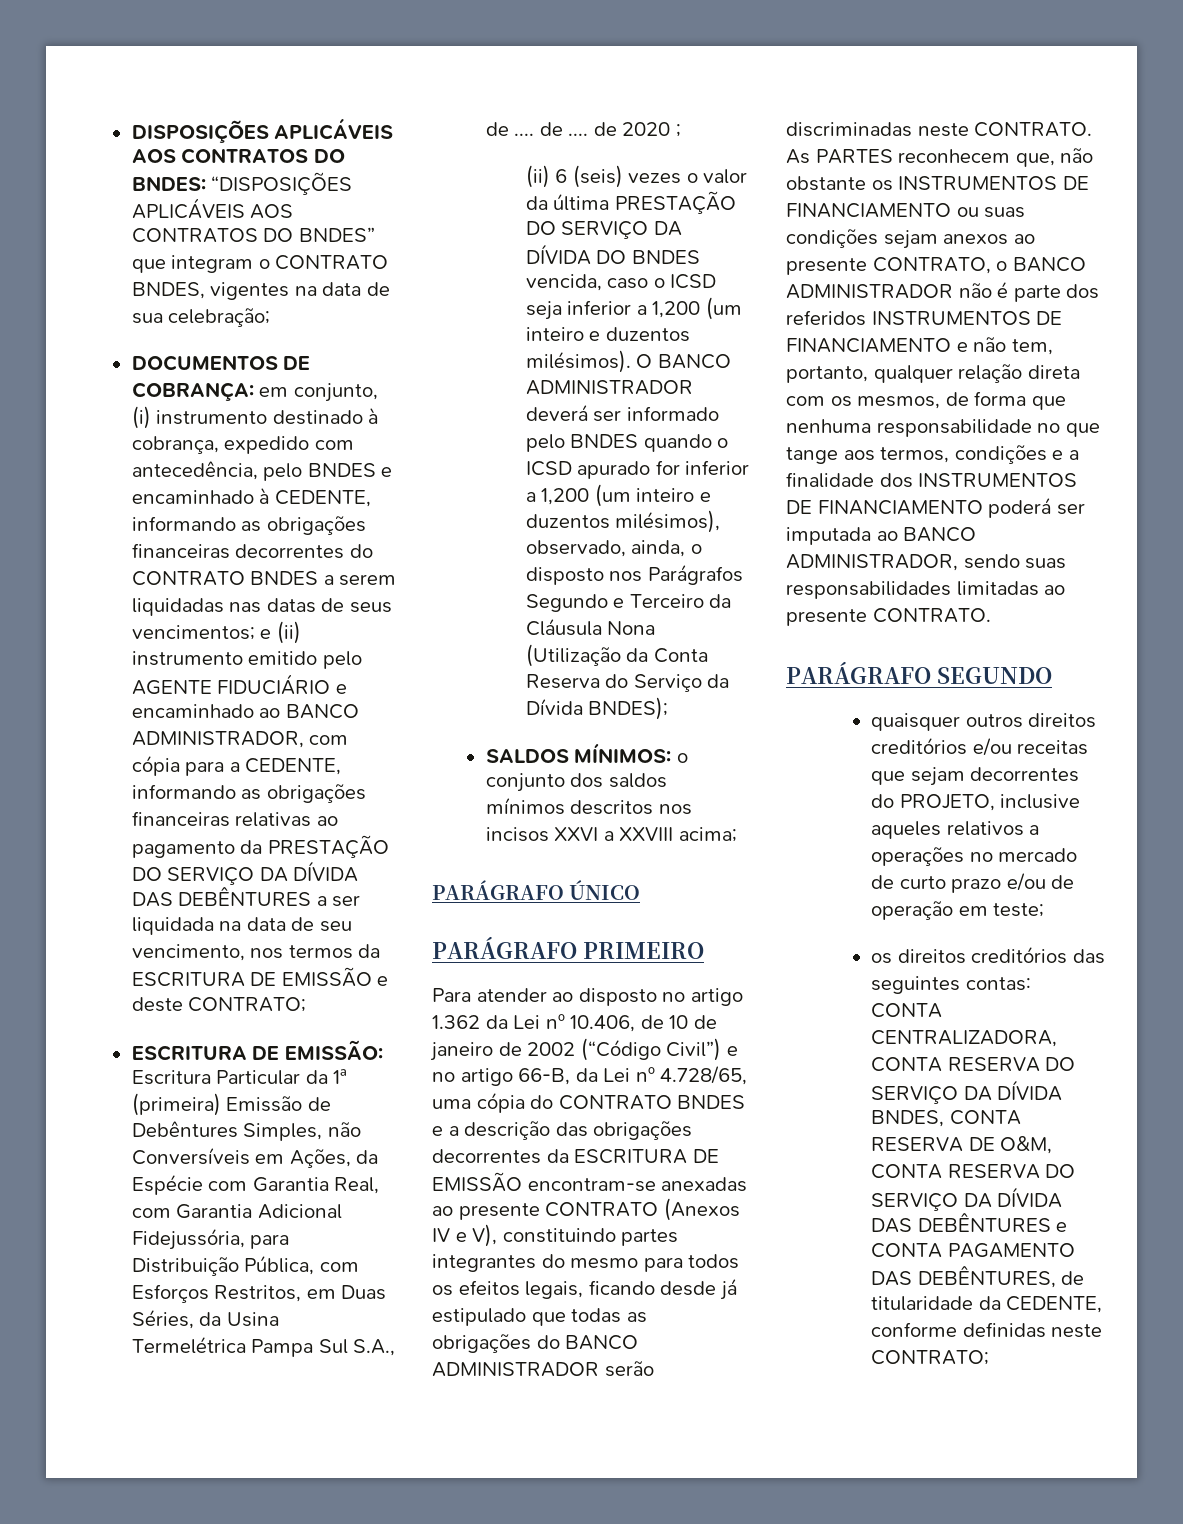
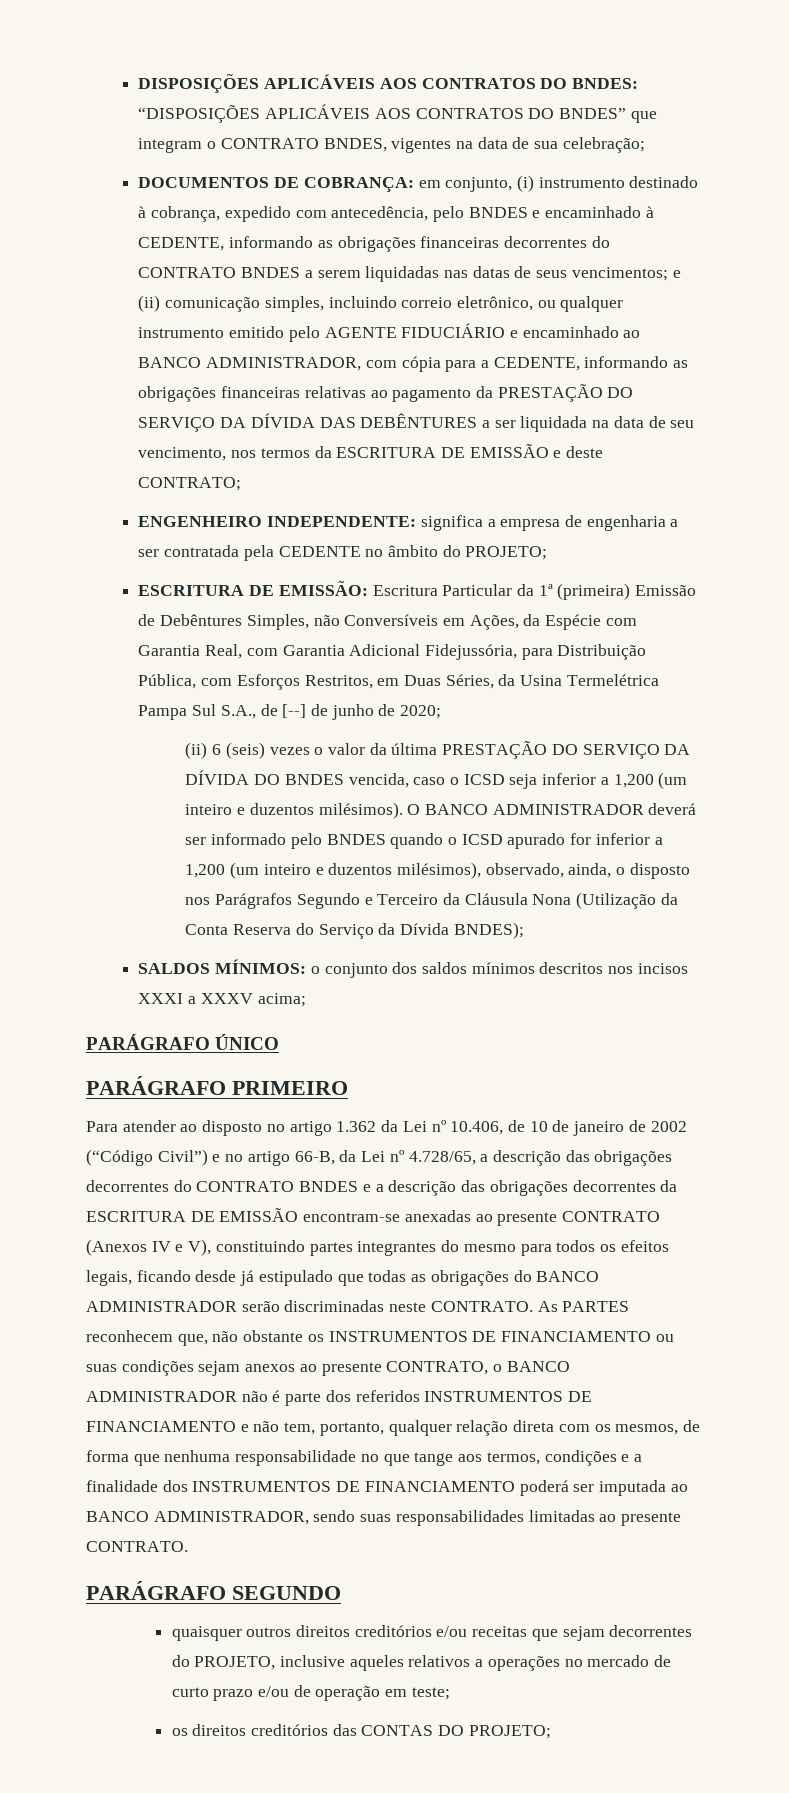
- e (ii) instrumento emitido pelo AGENTE FIDUCIÁRIO e encaminhado ao BANCO ADMINISTRADOR, com cópia para a CEDENTE, informando as obrigações financeiras relativas ao pagamento da PRESTAÇÃO DO SERVIÇO DA DÍVIDA DAS DEBÊNTURES a ser liquidada na data de seu vencimento, nos termos da ESCRITURA DE EMISSÃO e deste CONTRATO;
+ e (ii) comunicação simples, incluindo correio eletrônico, ou qualquer instrumento emitido pelo AGENTE FIDUCIÁRIO e encaminhado ao BANCO ADMINISTRADOR, com cópia para a CEDENTE, informando as obrigações financeiras relativas ao pagamento da PRESTAÇÃO DO SERVIÇO DA DÍVIDA DAS DEBÊNTURES a ser liquidada na data de seu vencimento, nos termos da ESCRITURA DE EMISSÃO e deste CONTRATO;
+ ENGENHEIRO INDEPENDENTE: significa a empresa de engenharia a ser contratada pela CEDENTE no âmbito do PROJETO;
- ESCRITURA DE EMISSÃO: Escritura Particular da 1ª (primeira) Emissão de Debêntures Simples, não Conversíveis em Ações, da Espécie com Garantia Real, com Garantia Adicional Fidejussória, para Distribuição Pública, com Esforços Restritos, em Duas Séries, da Usina Termelétrica Pampa Sul S.A., de .... de .... de 2020 ;
+ ESCRITURA DE EMISSÃO: Escritura Particular da 1ª (primeira) Emissão de Debêntures Simples, não Conversíveis em Ações, da Espécie com Garantia Real, com Garantia Adicional Fidejussória, para Distribuição Pública, com Esforços Restritos, em Duas Séries, da Usina Termelétrica Pampa Sul S.A., de [--] de junho de 2020;
- SALDOS MÍNIMOS: o conjunto dos saldos mínimos descritos nos incisos XXVI a XXVIII acima;
+ SALDOS MÍNIMOS: o conjunto dos saldos mínimos descritos nos incisos XXXI a XXXV acima;
- Para atender ao disposto no artigo 1.362 da Lei nº 10.406, de 10 de janeiro de 2002 (“Código Civil”) e no artigo 66-B, da Lei nº 4.728/65, uma cópia do CONTRATO BNDES e a descrição das obrigações decorrentes da ESCRITURA DE EMISSÃO encontram-se anexadas ao presente CONTRATO (Anexos IV e V), constituindo partes integrantes do mesmo para todos os efeitos legais, ficando desde já estipulado que todas as obrigações do BANCO ADMINISTRADOR serão discriminadas neste CONTRATO.
+ Para atender ao disposto no artigo 1.362 da Lei nº 10.406, de 10 de janeiro de 2002 (“Código Civil”) e no artigo 66-B, da Lei nº 4.728/65, a descrição das obrigações decorrentes do CONTRATO BNDES e a descrição das obrigações decorrentes da ESCRITURA DE EMISSÃO encontram-se anexadas ao presente CONTRATO (Anexos IV e V), constituindo partes integrantes do mesmo para todos os efeitos legais, ficando desde já estipulado que todas as obrigações do BANCO ADMINISTRADOR serão discriminadas neste CONTRATO.
- os direitos creditórios das seguintes contas: CONTA CENTRALIZADORA, CONTA RESERVA DO SERVIÇO DA DÍVIDA BNDES, CONTA RESERVA DE O&M, CONTA RESERVA DO SERVIÇO DA DÍVIDA DAS DEBÊNTURES e CONTA PAGAMENTO DAS DEBÊNTURES, de titularidade da CEDENTE, conforme definidas neste CONTRATO;
+ os direitos creditórios das CONTAS DO PROJETO;

